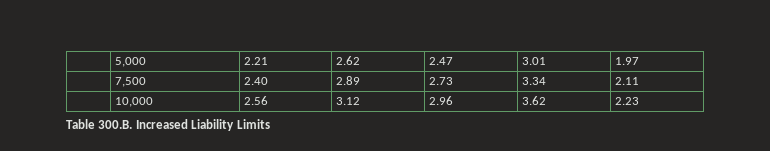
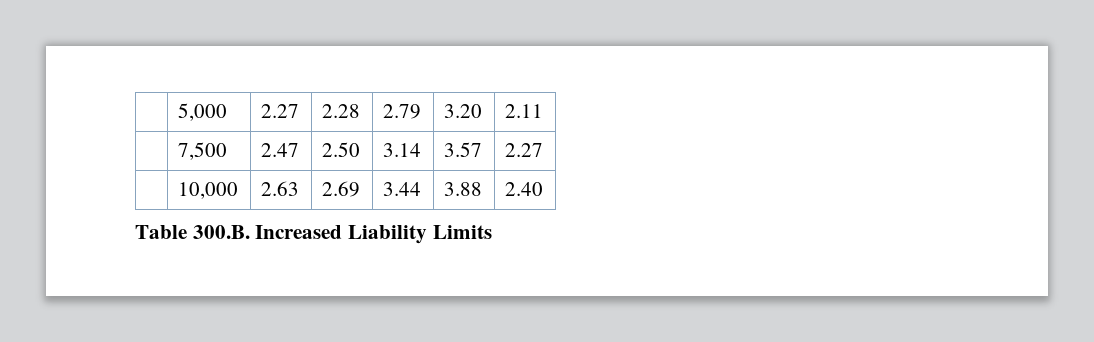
- | 5,000 | 2.21 | 2.62 | 2.47 | 3.01 | 1.97
- | 7,500 | 2.40 | 2.89 | 2.73 | 3.34 | 2.11
- | 10,000 | 2.56 | 3.12 | 2.96 | 3.62 | 2.23
+ | 5,000 | 2.27 | 2.28 | 2.79 | 3.20 | 2.11
+ | 7,500 | 2.47 | 2.50 | 3.14 | 3.57 | 2.27
+ | 10,000 | 2.63 | 2.69 | 3.44 | 3.88 | 2.40

